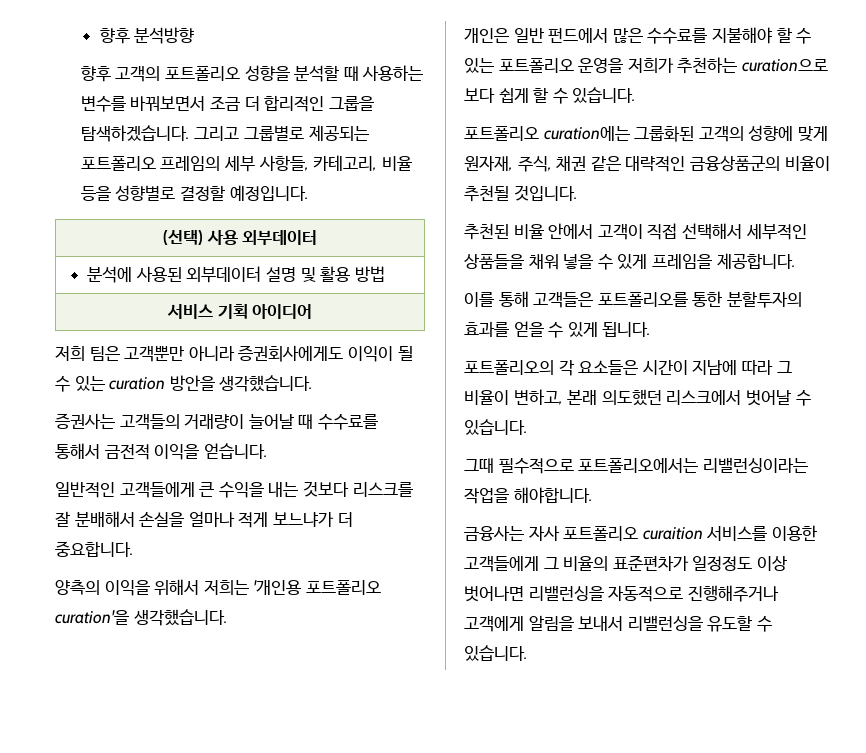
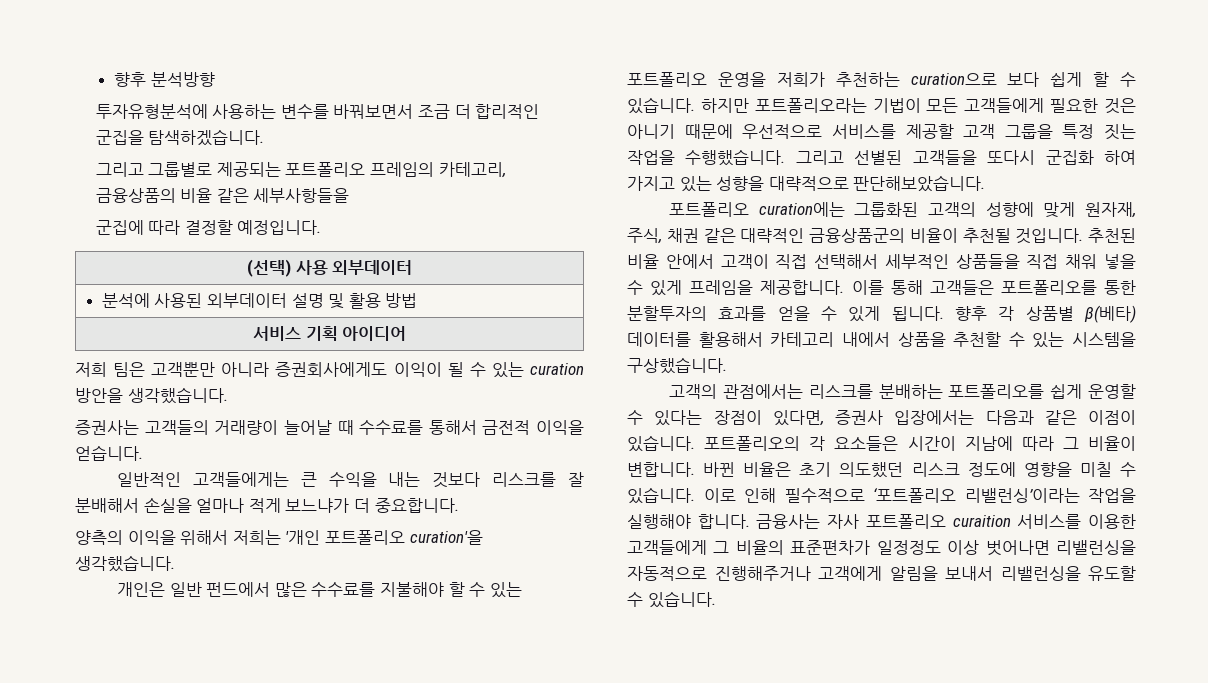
- 향후 고객의 포트폴리오 성향을 분석할 때 사용하는 변수를 바꿔보면서 조금 더 합리적인 그룹을 탐색하겠습니다. 그리고 그룹별로 제공되는 포트폴리오 프레임의 세부 사항들, 카테고리, 비율 등을 성향별로 결정할 예정입니다.
+ 투자유형분석에 사용하는 변수를 바꿔보면서 조금 더 합리적인 군집을 탐색하겠습니다.
+ 그리고 그룹별로 제공되는 포트폴리오 프레임의 카테고리, 금융상품의 비율 같은 세부사항들을
+ 군집에 따라 결정할 예정입니다.
- 일반적인 고객들에게 큰 수익을 내는 것보다 리스크를 잘 분배해서 손실을 얼마나 적게 보느냐가 더 중요합니다.
+ 일반적인 고객들에게는 큰 수익을 내는 것보다 리스크를 잘 분배해서 손실을 얼마나 적게 보느냐가 더 중요합니다.
- 양측의 이익을 위해서 저희는 '개인용 포트폴리오 curation'을 생각했습니다.
+ 양측의 이익을 위해서 저희는 '개인 포트폴리오 curation'을 생각했습니다.
+ 하지만 포트폴리오라는 기법이 모든 고객들에게 필요한 것은 아니기 때문에 우선적으로 서비스를 제공할 고객 그룹을 특정 짓는 작업을 수행했습니다. 그리고 선별된 고객들을 또다시 군집화 하여 가지고 있는 성향을 대략적으로 판단해보았습니다.
- 포트폴리오 curation에는 그룹화된 고객의 성향에 맞게 원자재, 주식, 채권 같은 대략적인 금융상품군의 비율이 추천될 것입니다.
- 추천된 비율 안에서 고객이 직접 선택해서 세부적인 상품들을 채워 넣을 수 있게 프레임을 제공합니다.
- 이를 통해 고객들은 포트폴리오를 통한 분할투자의 효과를 얻을 수 있게 됩니다.
- 포트폴리오의 각 요소들은 시간이 지남에 따라 그 비율이 변하고, 본래 의도했던 리스크에서 벗어날 수 있습니다.
- 그때 필수적으로 포트폴리오에서는 리밸런싱이라는 작업을 해야합니다.
- 금융사는 자사 포트폴리오 curaition 서비스를 이용한 고객들에게 그 비율의 표준편차가 일정정도 이상 벗어나면 리밸런싱을 자동적으로 진행해주거나 고객에게 알림을 보내서 리밸런싱을 유도할 수 있습니다.
+ 포트폴리오 curation에는 그룹화된 고객의 성향에 맞게 원자재, 주식, 채권 같은 대략적인 금융상품군의 비율이 추천될 것입니다. 추천된 비율 안에서 고객이 직접 선택해서 세부적인 상품들을 직접 채워 넣을 수 있게 프레임을 제공합니다. 이를 통해 고객들은 포트폴리오를 통한 분할투자의 효과를 얻을 수 있게 됩니다. 향후 각 상품별 β(베타) 데이터를 활용해서 카테고리 내에서 상품을 추천할 수 있는 시스템을 구상했습니다.
+ 고객의 관점에서는 리스크를 분배하는 포트폴리오를 쉽게 운영할 수 있다는 장점이 있다면, 증권사 입장에서는 다음과 같은 이점이 있습니다. 포트폴리오의 각 요소들은 시간이 지남에 따라 그 비율이 변합니다. 바뀐 비율은 초기 의도했던 리스크 정도에 영향을 미칠 수 있습니다. 이로 인해 필수적으로 ‘포트폴리오 리밸런싱’이라는 작업을 실행해야 합니다. 금융사는 자사 포트폴리오 curaition 서비스를 이용한 고객들에게 그 비율의 표준편차가 일정정도 이상 벗어나면 리밸런싱을 자동적으로 진행해주거나 고객에게 알림을 보내서 리밸런싱을 유도할 수 있습니다.

